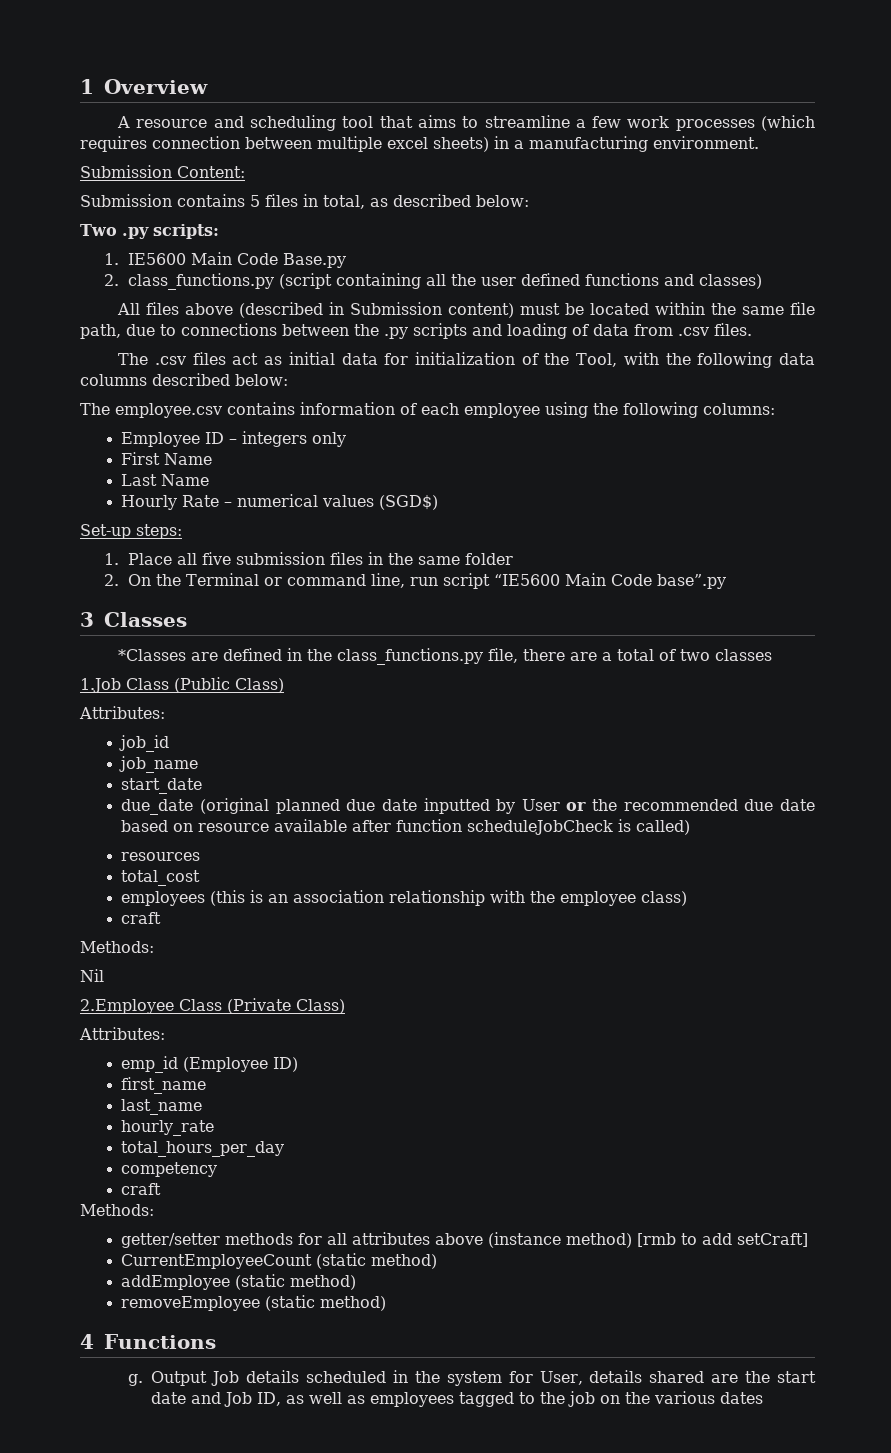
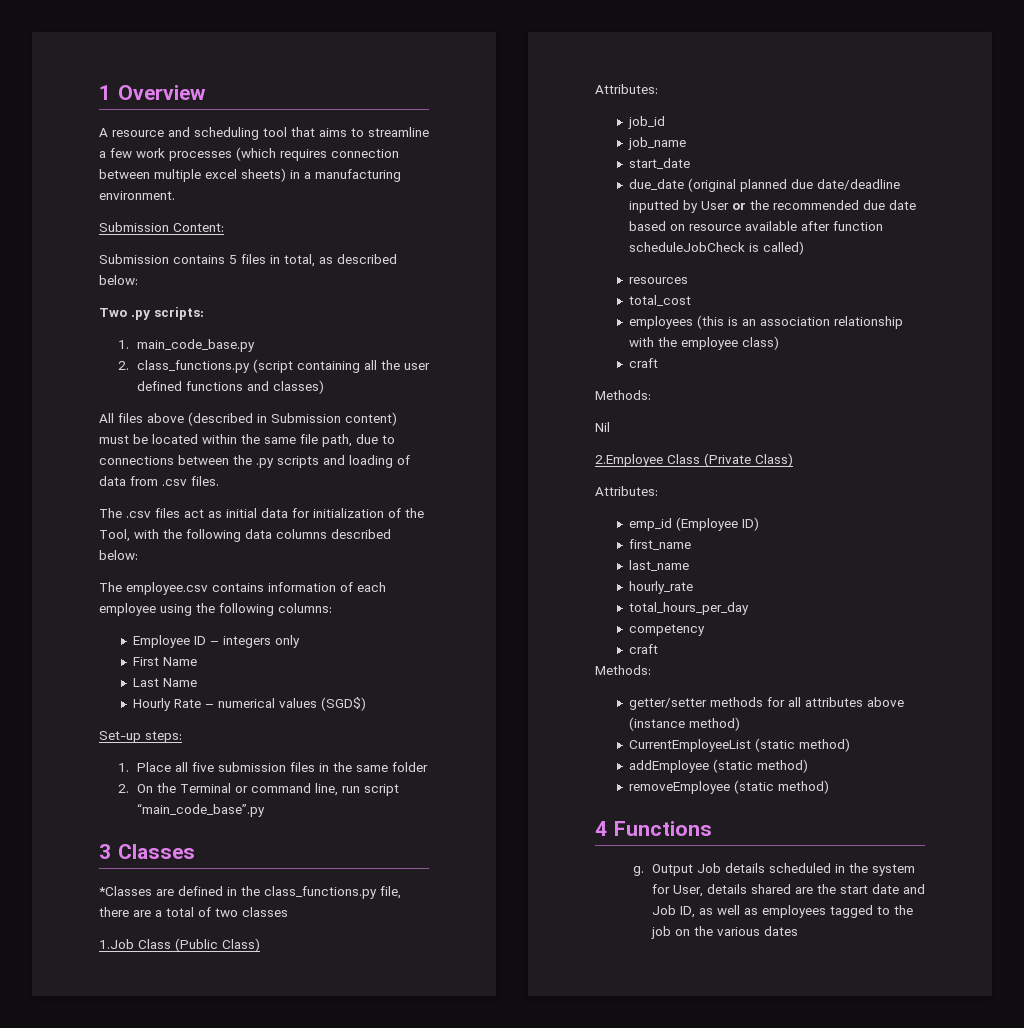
- 1. IE5600 Main Code Base.py
+ 1. main_code_base.py
- 2. On the Terminal or command line, run script “IE5600 Main Code base”.py
+ 2. On the Terminal or command line, run script “main_code_base”.py
- due_date (original planned due date inputted by User or the recommended due date based on resource available after function scheduleJobCheck is called)
+ due_date (original planned due date/deadline inputted by User or the recommended due date based on resource available after function scheduleJobCheck is called)
- getter/setter methods for all attributes above (instance method) [rmb to add setCraft]
- CurrentEmployeeCount (static method)
+ getter/setter methods for all attributes above (instance method)
+ CurrentEmployeeList (static method)

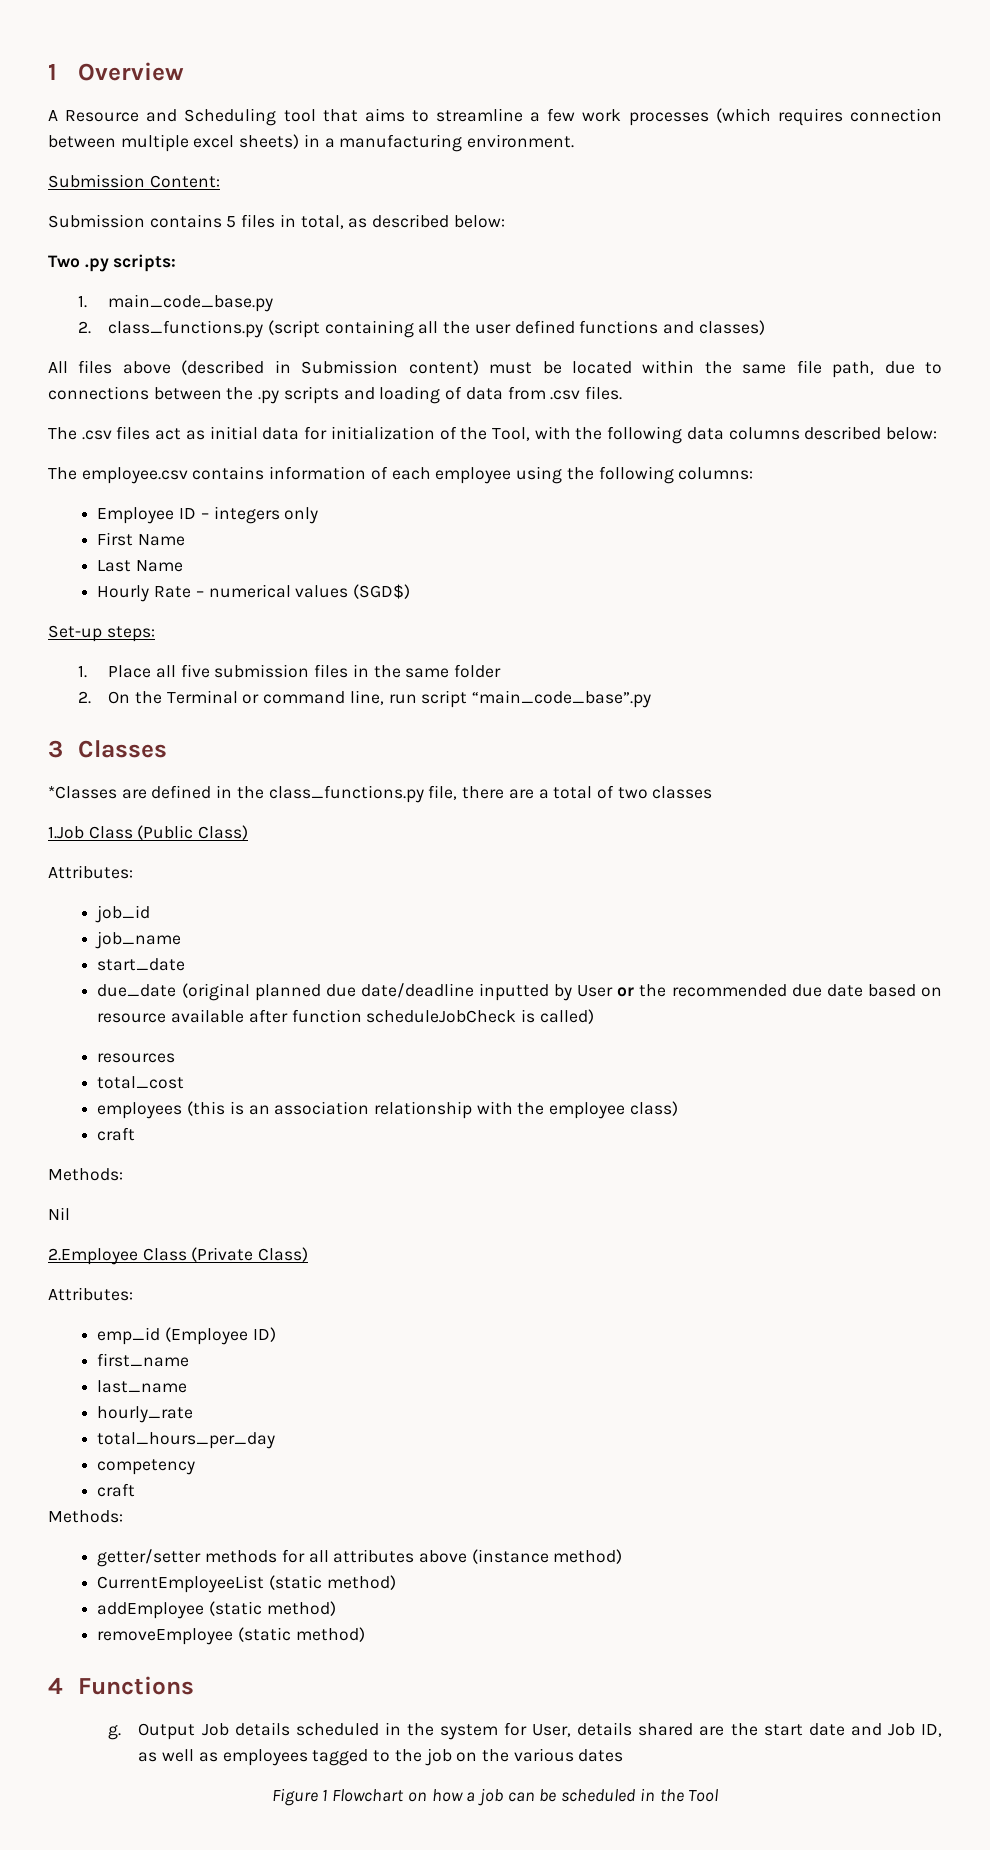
- A resource and scheduling tool that aims to streamline a few work processes (which requires connection between multiple excel sheets) in a manufacturing environment.
+ A Resource and Scheduling tool that aims to streamline a few work processes (which requires connection between multiple excel sheets) in a manufacturing environment.
+ Figure 1 Flowchart on how a job can be scheduled in the Tool

